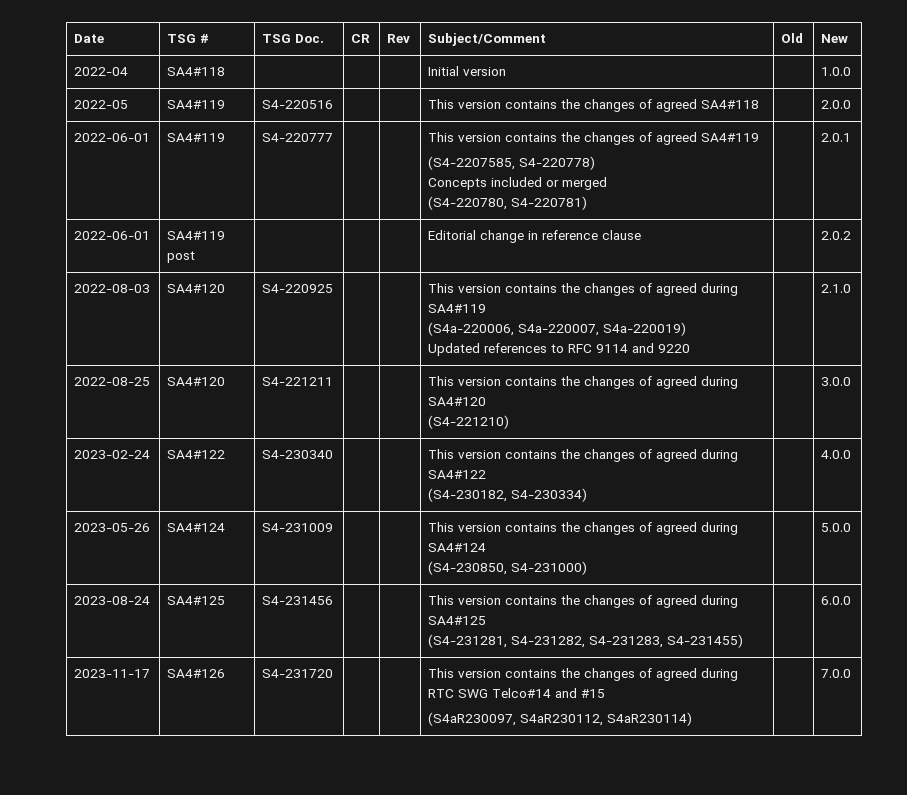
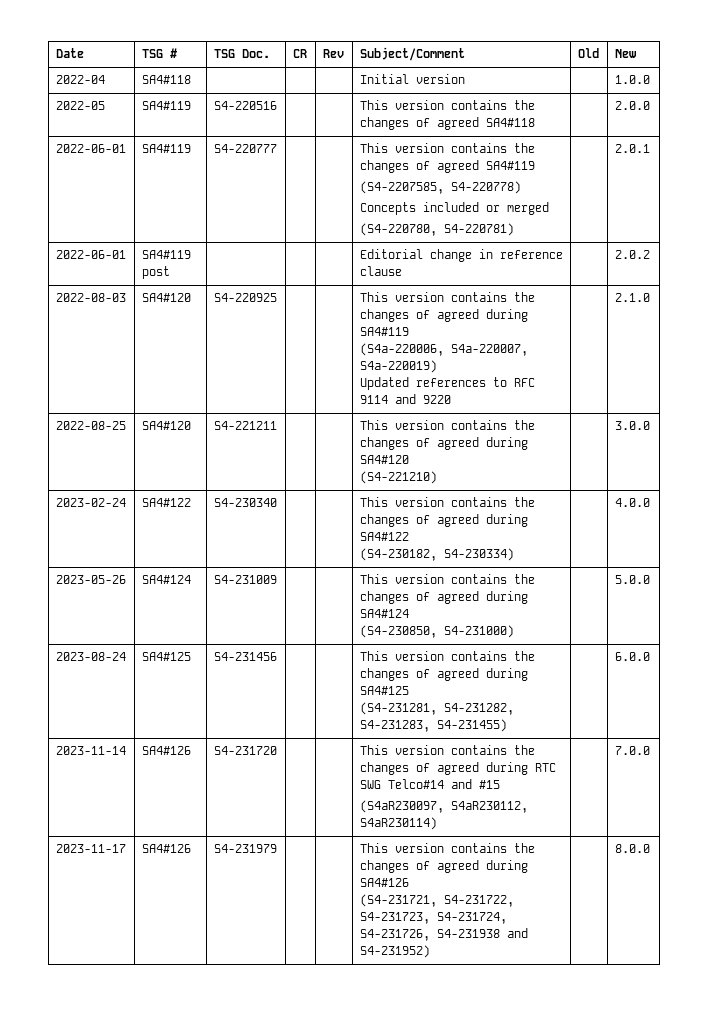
- 2023-11-17 | SA4#126 | S4-231720 | | | This version contains the changes of agreed during RTC SWG Telco#14 and #15
+ 2023-11-14 | SA4#126 | S4-231720 | | | This version contains the changes of agreed during RTC SWG Telco#14 and #15
+ 2023-11-17 | SA4#126 | S4-231979 | | | This version contains the changes of agreed during SA4#126
+ (S4-231721, S4-231722, S4-231723, S4-231724, S4-231726, S4-231938 and S4-231952) | | 8.0.0

